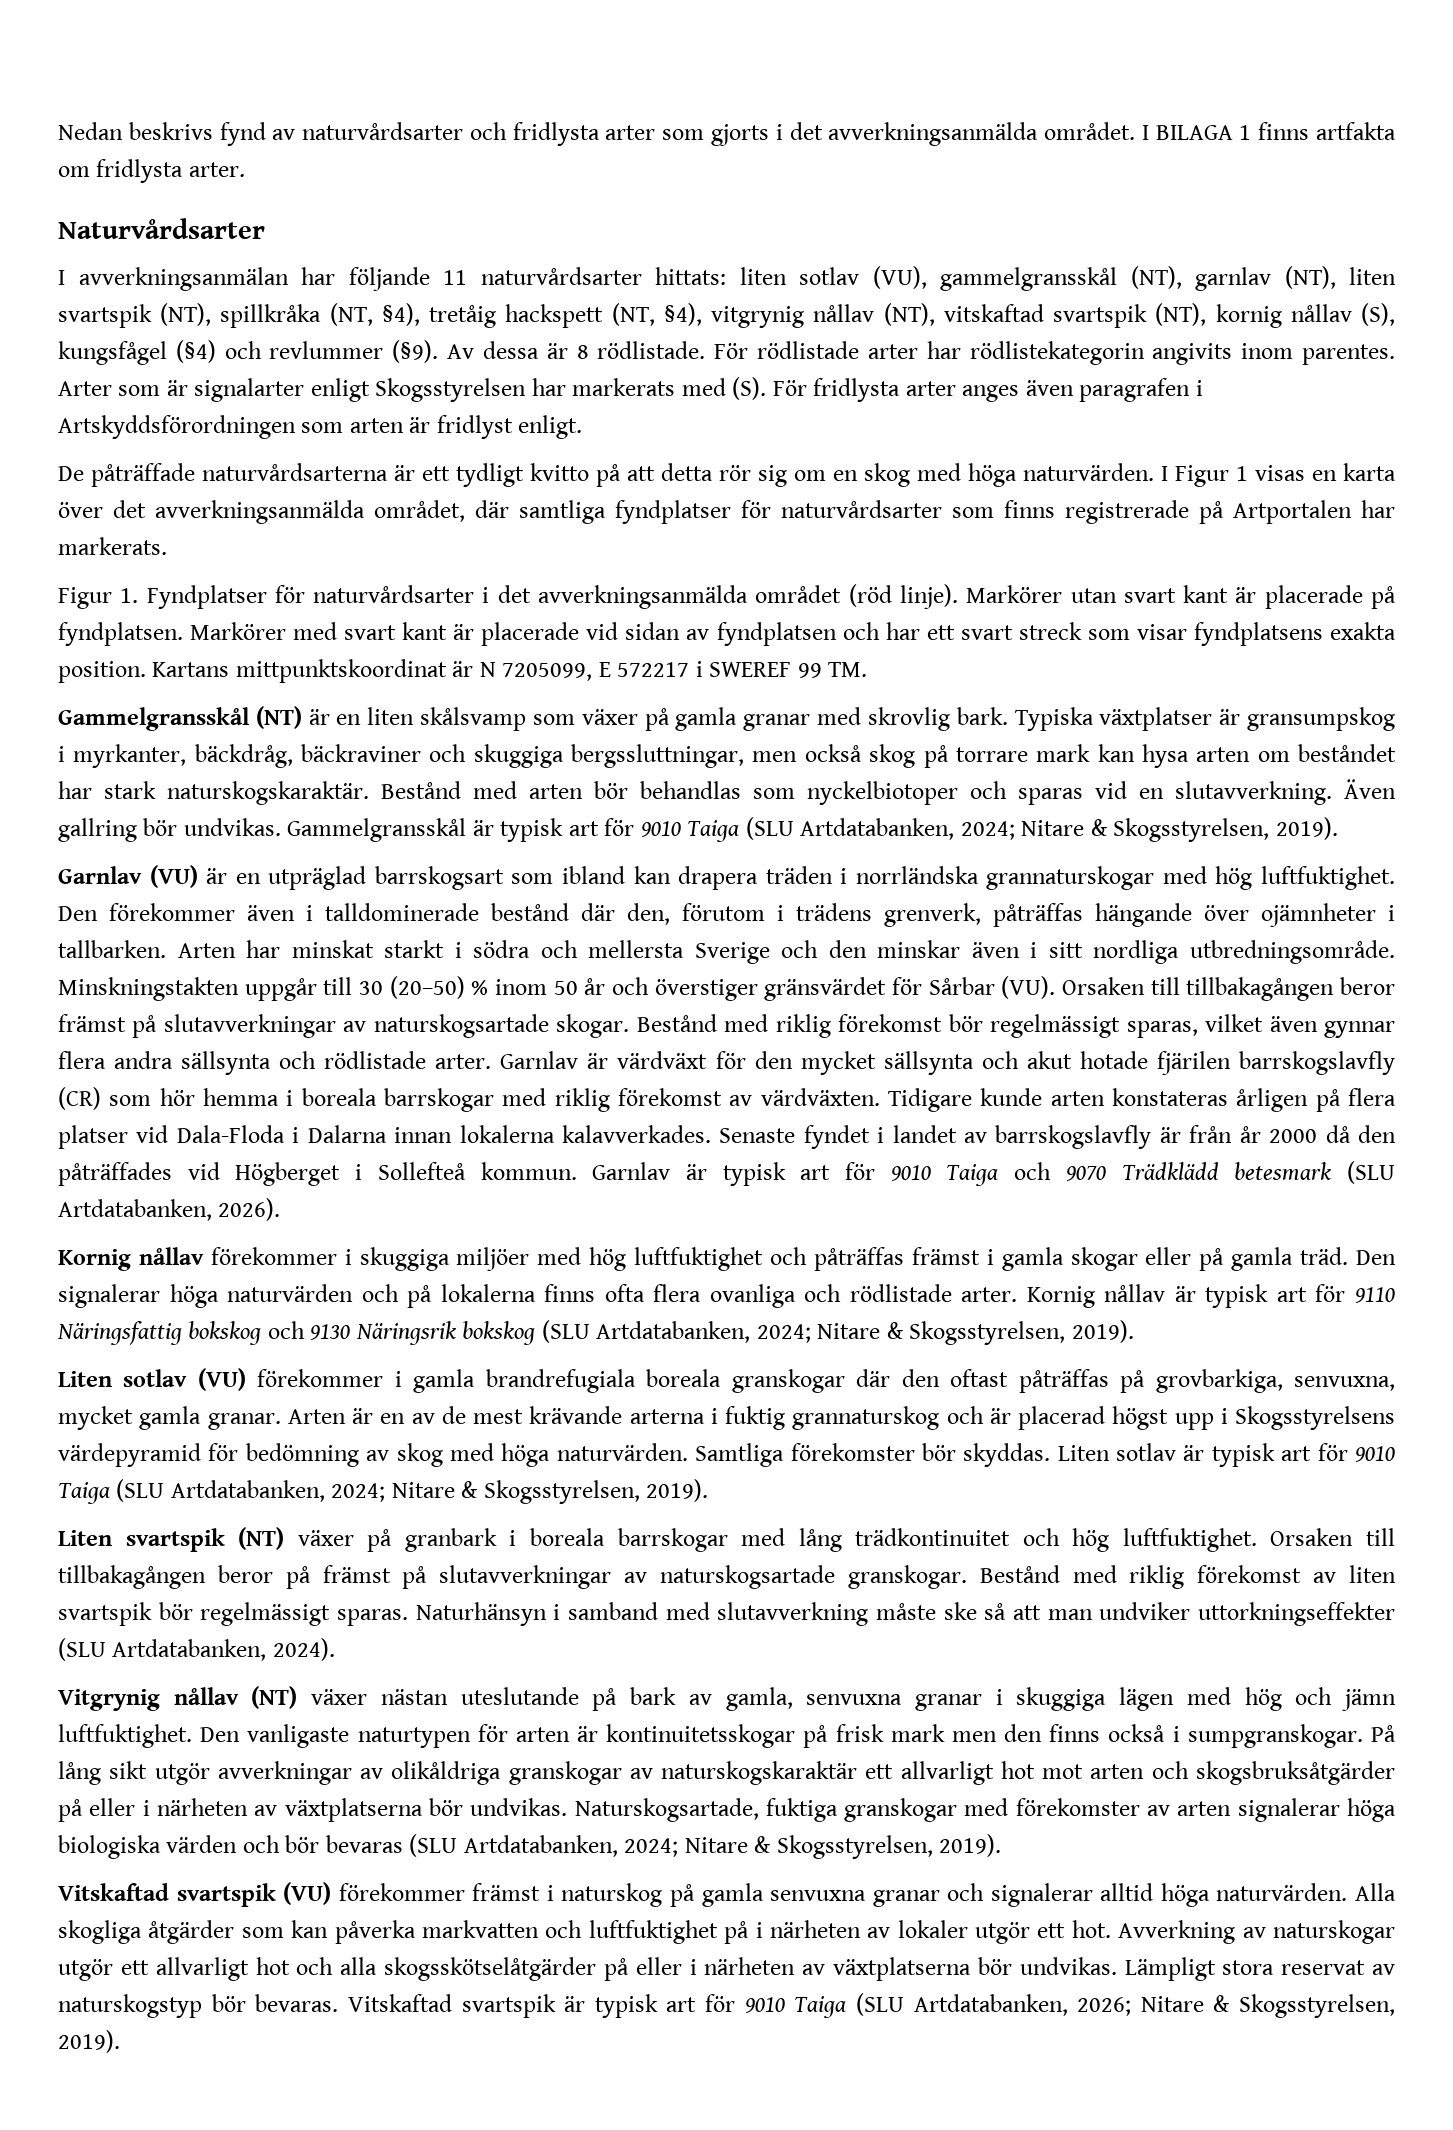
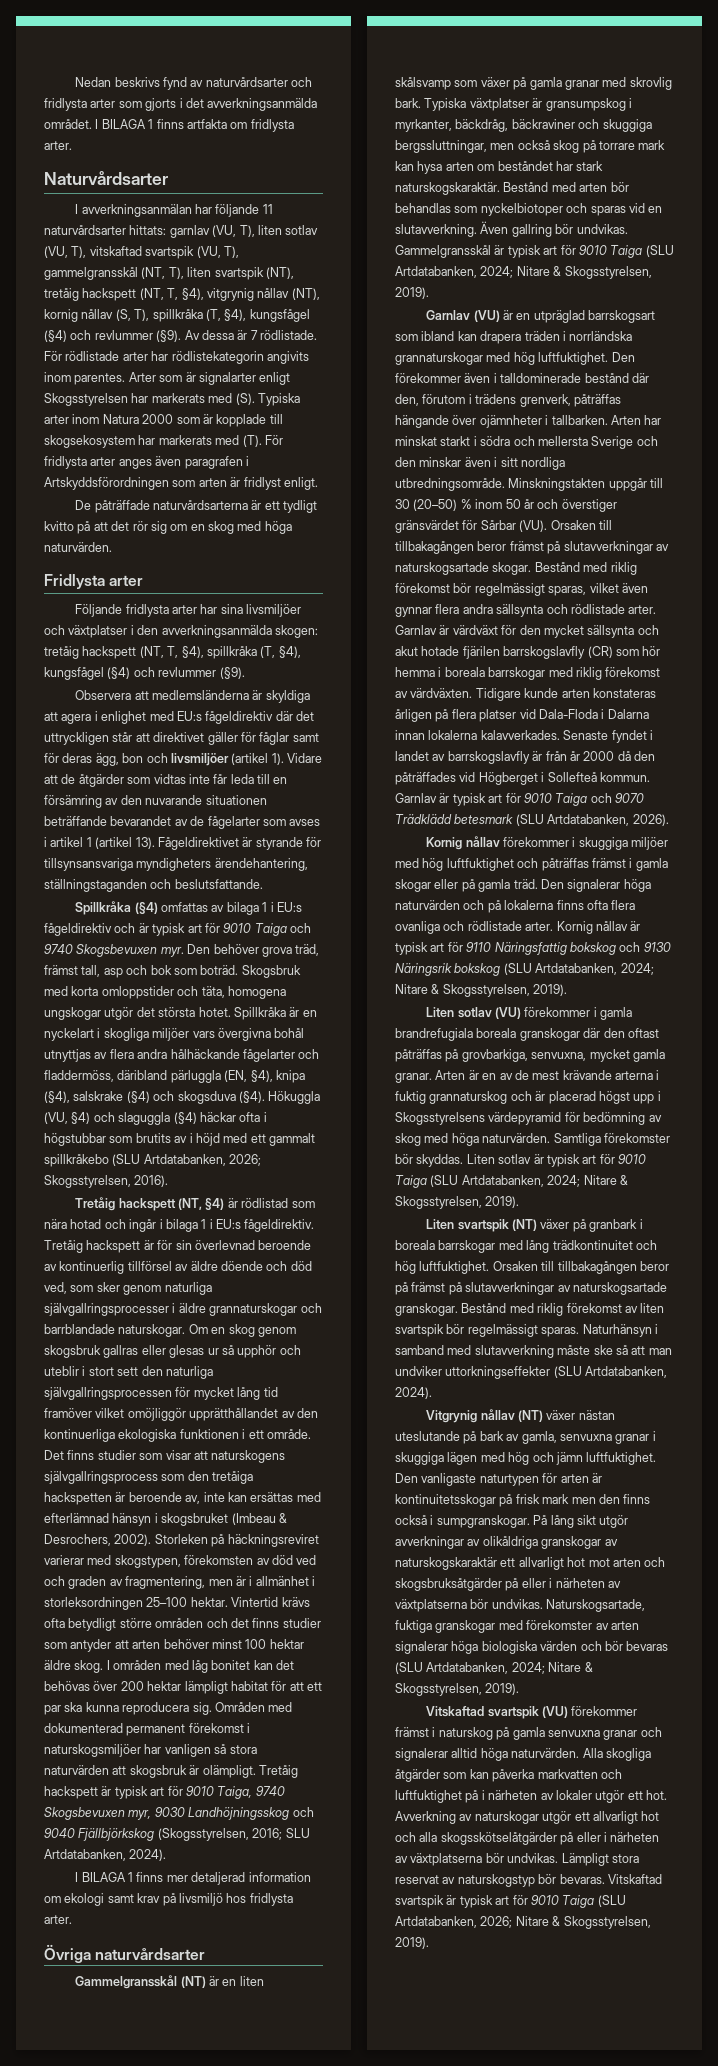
- I avverkningsanmälan har följande 11 naturvårdsarter hittats: liten sotlav (VU), gammelgransskål (NT), garnlav (NT), liten svartspik (NT), spillkråka (NT, §4), tretåig hackspett (NT, §4), vitgrynig nållav (NT), vitskaftad svartspik (NT), kornig nållav (S), kungsfågel (§4) och revlummer (§9).
+ I avverkningsanmälan har följande 11 naturvårdsarter hittats: garnlav (VU, T), liten sotlav (VU, T), vitskaftad svartspik (VU, T), gammelgransskål (NT, T), liten svartspik (NT), tretåig hackspett (NT, T, §4), vitgrynig nållav (NT), kornig nållav (S, T), spillkråka (T, §4), kungsfågel (§4) och revlummer (§9).
- Av dessa är 8 rödlistade.
+ Av dessa är 7 rödlistade.
- Arter som är signalarter enligt Skogsstyrelsen har markerats med (S). För fridlysta arter anges även paragrafen i Artskyddsförordningen som arten är fridlyst enligt.
+ Arter som är signalarter enligt Skogsstyrelsen har markerats med (S). Typiska arter inom Natura 2000 som är kopplade till skogsekosystem har markerats med (T). För fridlysta arter anges även paragrafen i Artskyddsförordningen som arten är fridlyst enligt.
- De påträffade naturvårdsarterna är ett tydligt kvitto på att detta rör sig om en skog med höga naturvärden. I Figur 1 visas en karta över det avverkningsanmälda området, där samtliga fyndplatser för naturvårdsarter som finns registrerade på Artportalen har markerats.
- Figur 1. Fyndplatser för naturvårdsarter i det avverkningsanmälda området (röd linje). Markörer utan svart kant är placerade på fyndplatsen. Markörer med svart kant är placerade vid sidan av fyndplatsen och har ett svart streck som visar fyndplatsens exakta position. Kartans mittpunktskoordinat är N 7205099, E 572217 i SWEREF 99 TM.
+ De påträffade naturvårdsarterna är ett tydligt kvitto på att det rör sig om en skog med höga naturvärden.
+ Fridlysta arter
+ Följande fridlysta arter har sina livsmiljöer och växtplatser i den avverkningsanmälda skogen: tretåig hackspett (NT, T, §4), spillkråka (T, §4), kungsfågel (§4) och revlummer (§9).
+ Observera att medlemsländerna är skyldiga att agera i enlighet med EU:s fågeldirektiv där det uttryckligen står att direktivet gäller för fåglar samt för deras ägg, bon och livsmiljöer (artikel 1). Vidare att de åtgärder som vidtas inte får leda till en försämring av den nuvarande situationen beträffande bevarandet av de fågelarter som avses i artikel 1 (artikel 13). Fågeldirektivet är styrande för tillsynsansvariga myndigheters ärendehantering, ställningstaganden och beslutsfattande.
+ Spillkråka (§4) omfattas av bilaga 1 i EU:s fågeldirektiv och är typisk art för 9010 Taiga och 9740 Skogsbevuxen myr. Den behöver grova träd, främst tall, asp och bok som boträd. Skogsbruk med korta omloppstider och täta, homogena ungskogar utgör det största hotet. Spillkråka är en nyckelart i skogliga miljöer vars övergivna bohål utnyttjas av flera andra hålhäckande fågelarter och fladdermöss, däribland pärluggla (EN, §4), knipa (§4), salskrake (§4) och skogsduva (§4). Hökuggla (VU, §4) och slaguggla (§4) häckar ofta i högstubbar som brutits av i höjd med ett gammalt spillkråkebo (SLU Artdatabanken, 2026; Skogsstyrelsen, 2016).
+ Tretåig hackspett (NT, §4) är rödlistad som nära hotad och ingår i bilaga 1 i EU:s fågeldirektiv. Tretåig hackspett är för sin överlevnad beroende av kontinuerlig tillförsel av äldre döende och död ved, som sker genom naturliga självgallringsprocesser i äldre grannaturskogar och barrblandade naturskogar. Om en skog genom skogsbruk gallras eller glesas ur så upphör och uteblir i stort sett den naturliga självgallringsprocessen för mycket lång tid framöver vilket omöjliggör upprätthållandet av den kontinuerliga ekologiska funktionen i ett område. Det finns studier som visar att naturskogens självgallringsprocess som den tretåiga hackspetten är beroende av, inte kan ersättas med efterlämnad hänsyn i skogsbruket (Imbeau & Desrochers, 2002). Storleken på häckningsreviret varierar med skogstypen, förekomsten av död ved och graden av fragmentering, men är i allmänhet i storleksordningen 25–100 hektar. Vintertid krävs ofta betydligt större områden och det finns studier som antyder att arten behöver minst 100 hektar äldre skog. I områden med låg bonitet kan det behövas över 200 hektar lämpligt habitat för att ett par ska kunna reproducera sig. Områden med dokumenterad permanent förekomst i naturskogsmiljöer har vanligen så stora naturvärden att skogsbruk är olämpligt. Tretåig hackspett är typisk art för 9010 Taiga, 9740 Skogsbevuxen myr, 9030 Landhöjningsskog och 9040 Fjällbjörkskog (Skogsstyrelsen, 2016; SLU Artdatabanken, 2024).
+ I BILAGA 1 finns mer detaljerad information om ekologi samt krav på livsmiljö hos fridlysta arter.
+ Övriga naturvårdsarter

